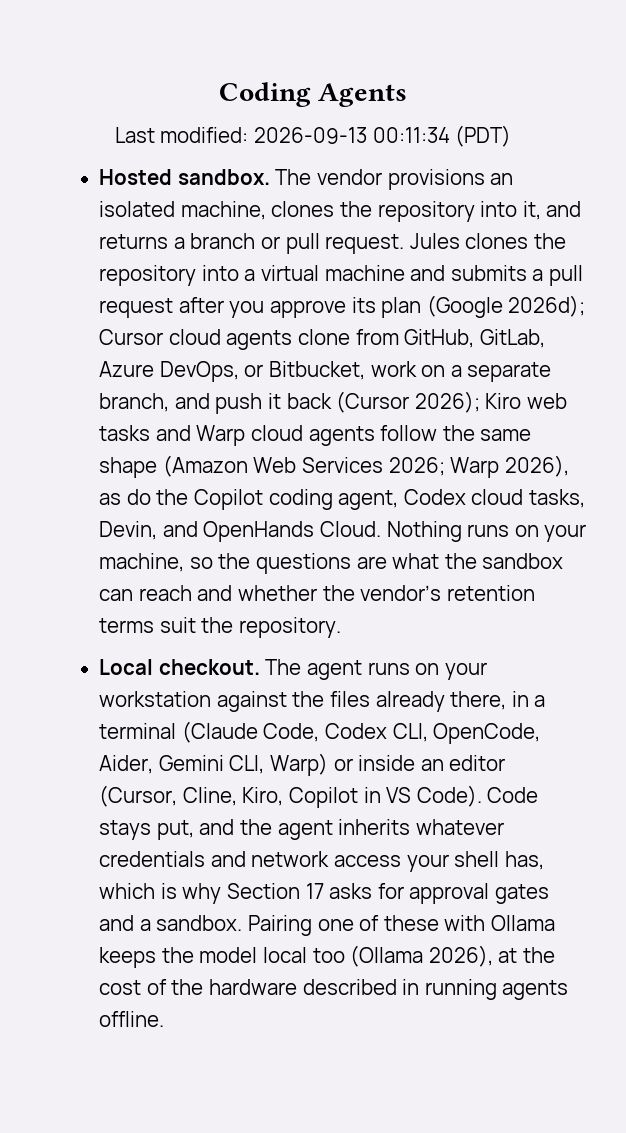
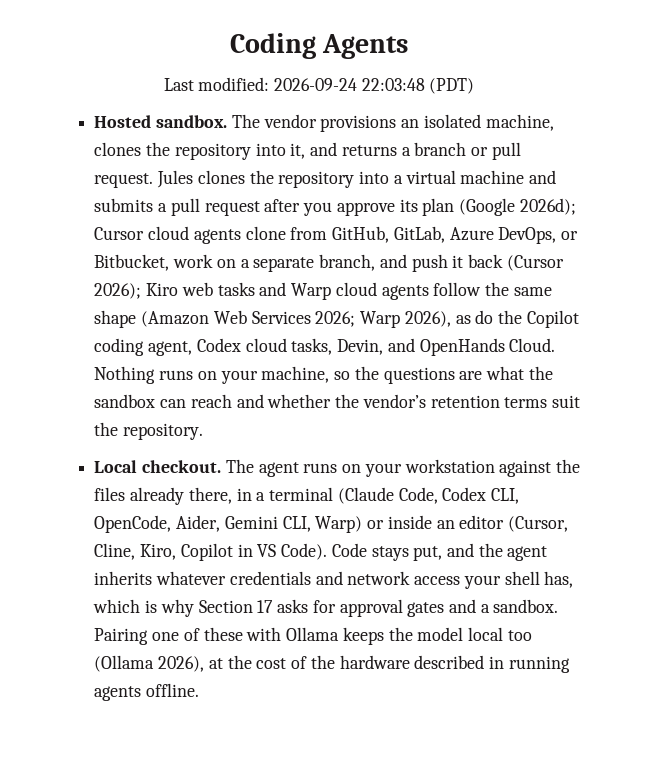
- Last modified: 2026-09-13 00:11:34 (PDT)
+ Last modified: 2026-09-24 22:03:48 (PDT)

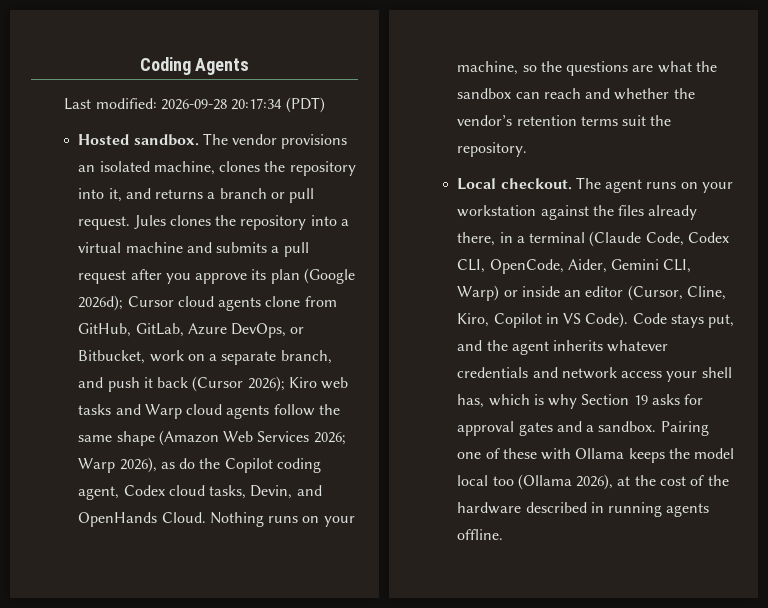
- Last modified: 2026-09-24 22:03:48 (PDT)
+ Last modified: 2026-09-28 20:17:34 (PDT)
- Code stays put, and the agent inherits whatever credentials and network access your shell has, which is why Section 17 asks for approval gates and a sandbox.
+ Code stays put, and the agent inherits whatever credentials and network access your shell has, which is why Section 19 asks for approval gates and a sandbox.

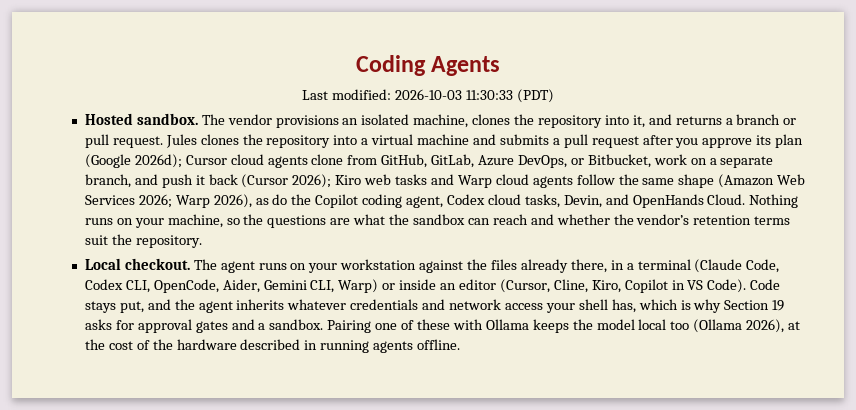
- Last modified: 2026-09-28 20:17:34 (PDT)
+ Last modified: 2026-10-03 11:30:33 (PDT)

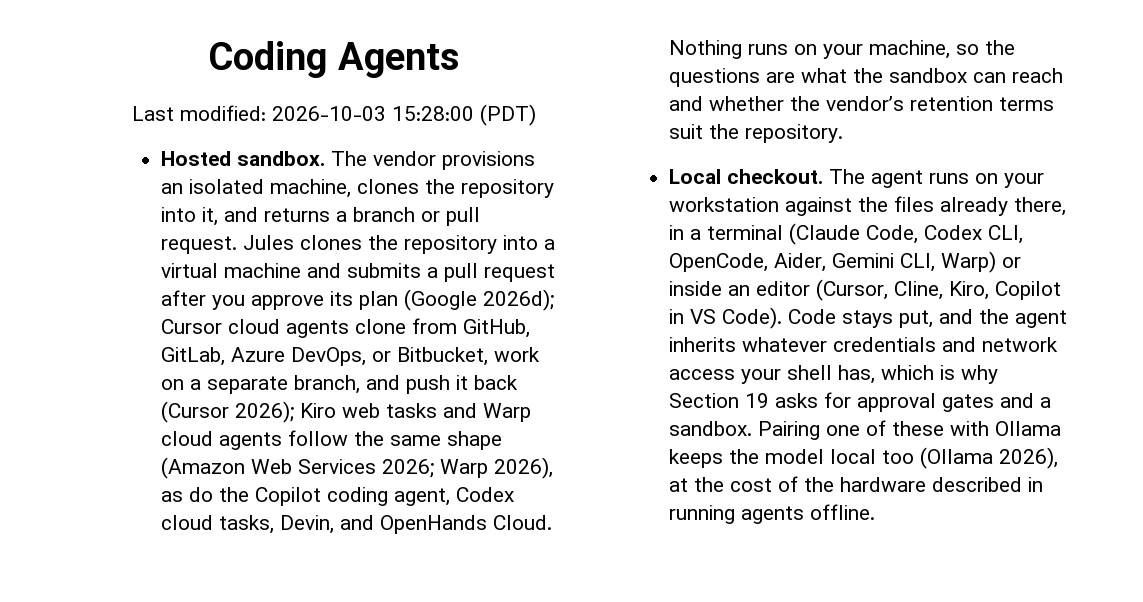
- Last modified: 2026-10-03 11:30:33 (PDT)
+ Last modified: 2026-10-03 15:28:00 (PDT)

